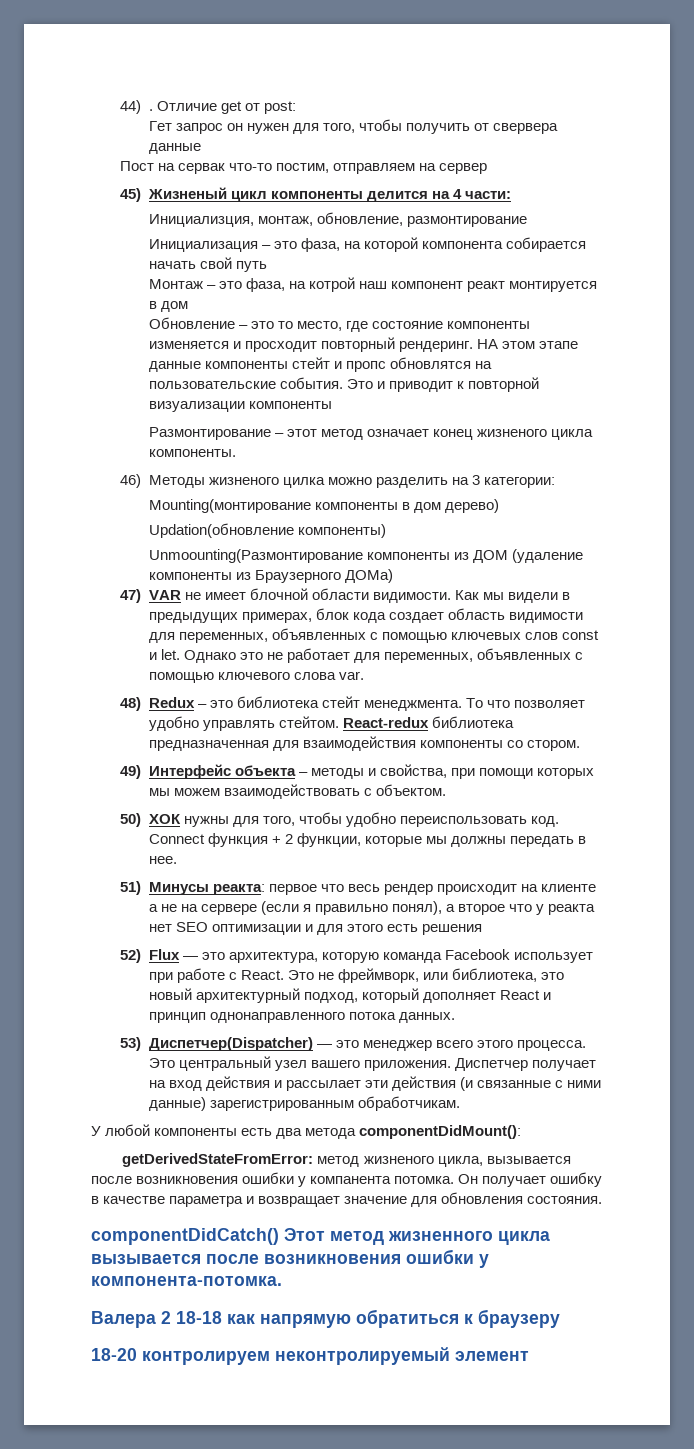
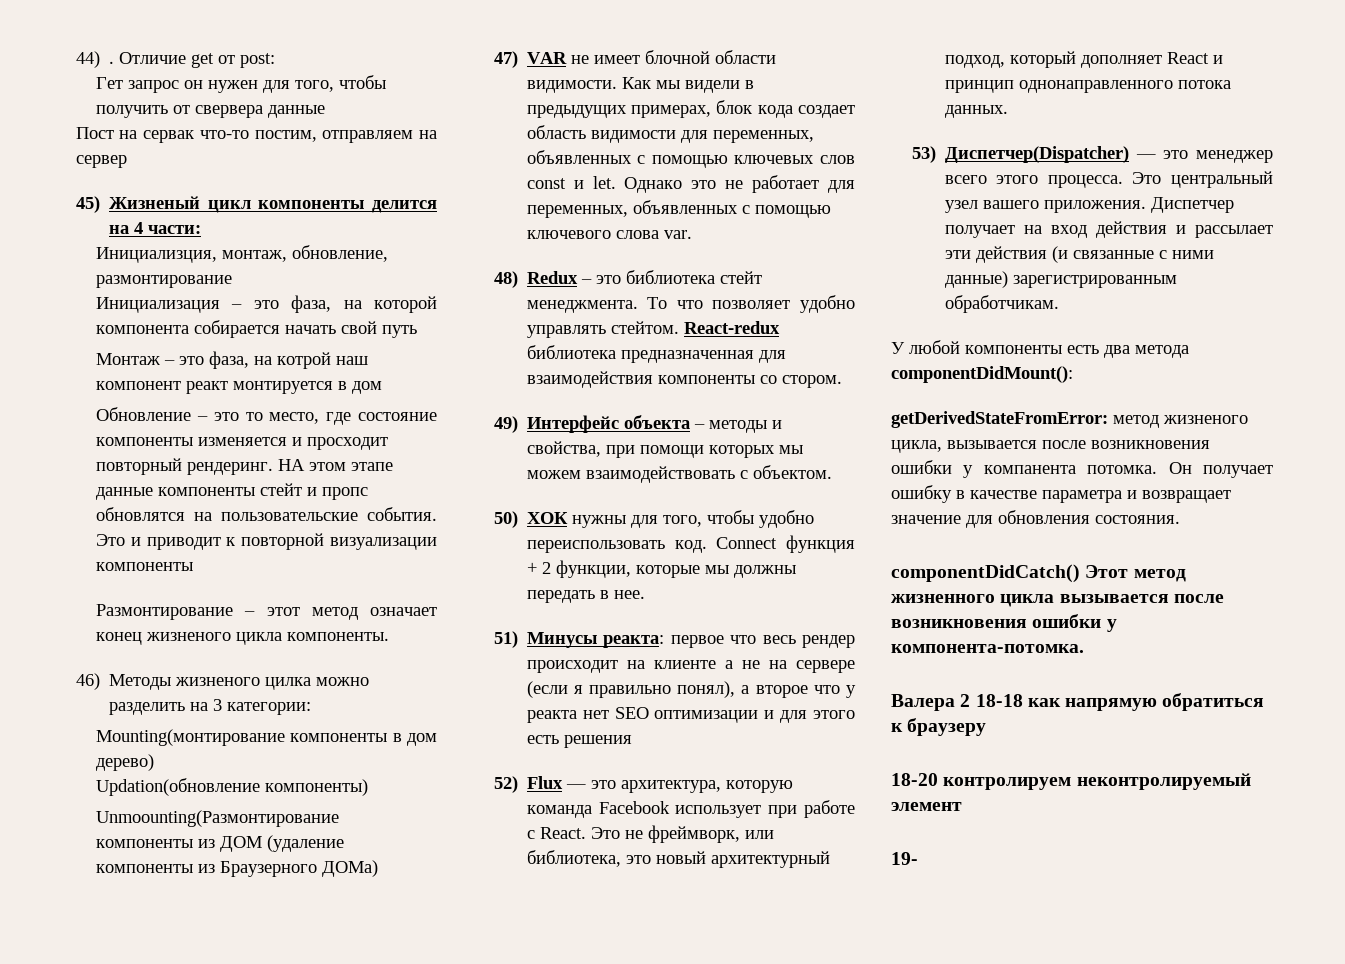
+ 19-

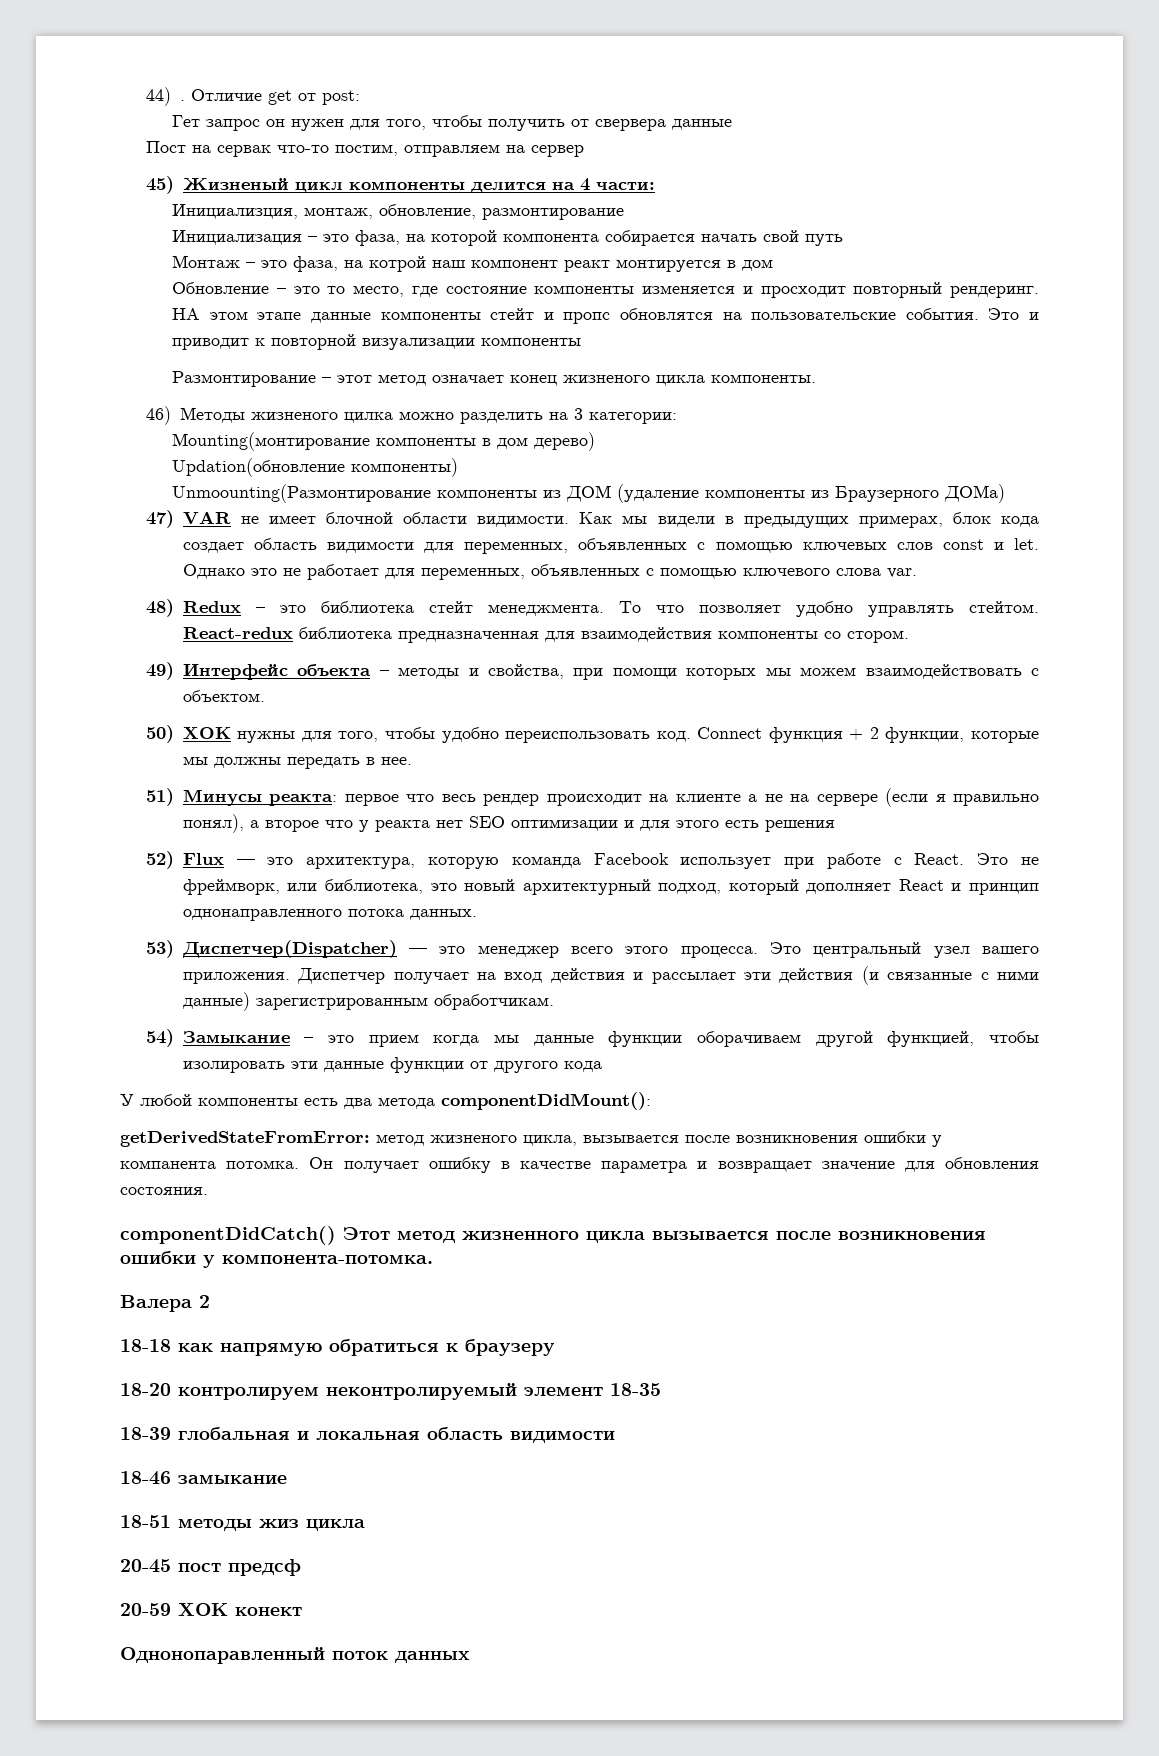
+ 54) Замыкание – это прием когда мы данные функции оборачиваем другой функцией, чтобы изолировать эти данные функции от другого кода
- Валера 2 18-18 как напрямую обратиться к браузеру
+ Валера 2
+ 18-18 как напрямую обратиться к браузеру
- 18-20 контролируем неконтролируемый элемент
- 19-
+ 18-20 контролируем неконтролируемый элемент 18-35
+ 18-39 глобальная и локальная область видимости
+ 18-46 замыкание
+ 18-51 методы жиз цикла
+ 20-45 пост предсф
+ 20-59 ХОК конект
+ Однонопаравленный поток данных

